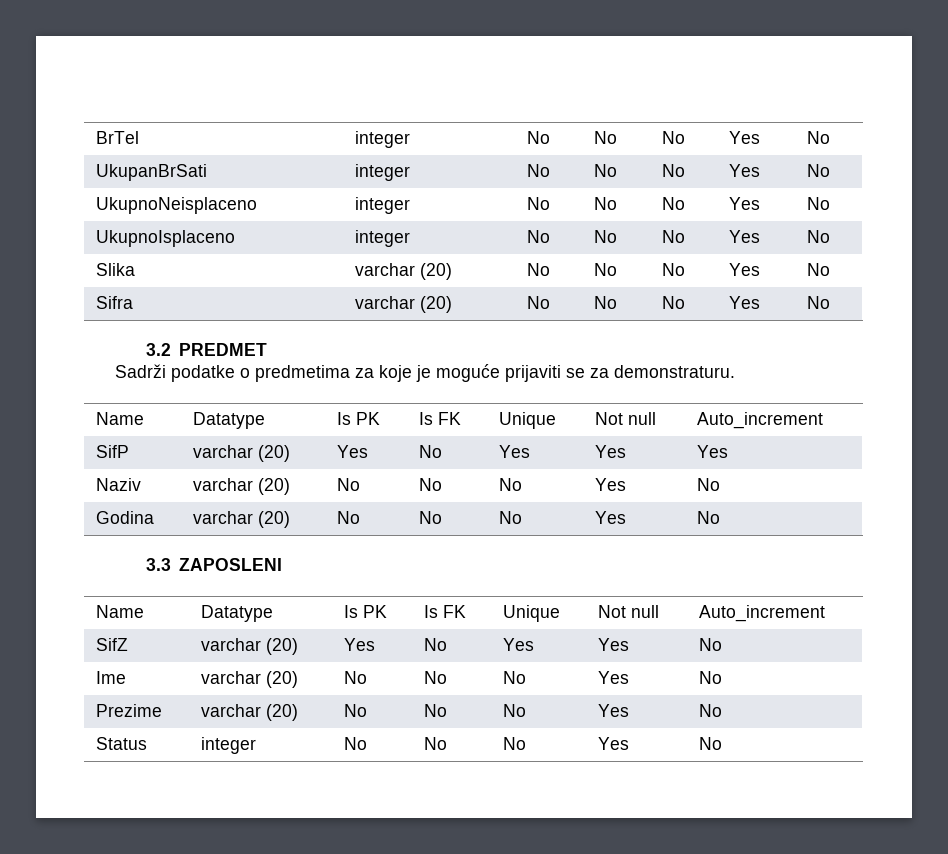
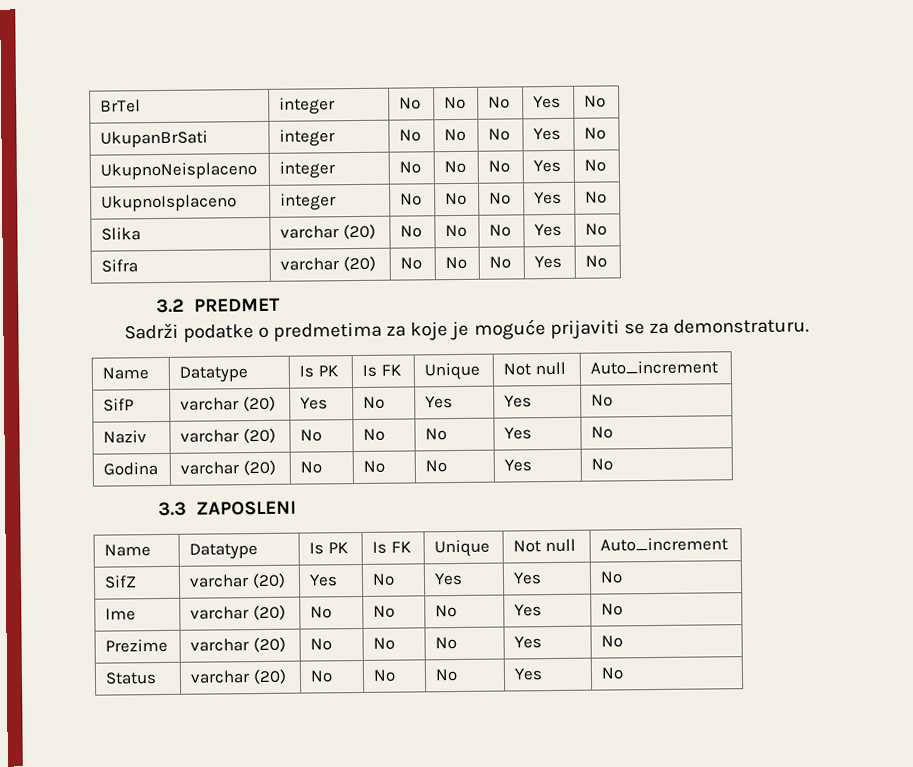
- SifP | varchar (20) | Yes | No | Yes | Yes | Yes
+ SifP | varchar (20) | Yes | No | Yes | Yes | No
- Status | integer | No | No | No | Yes | No
+ Status | varchar (20) | No | No | No | Yes | No

